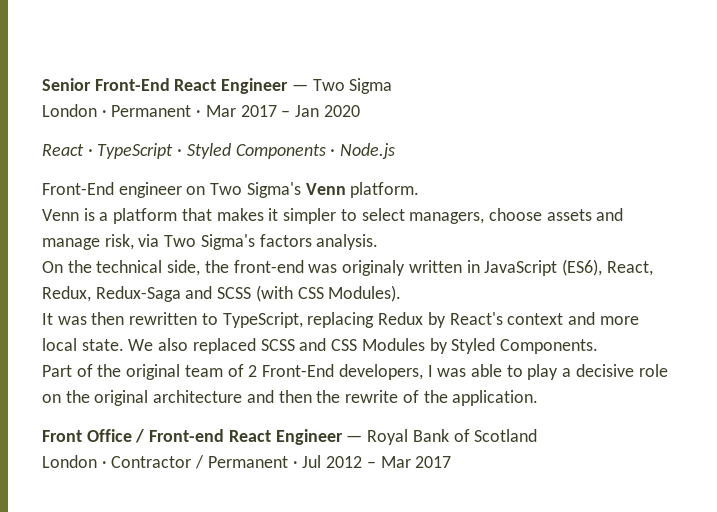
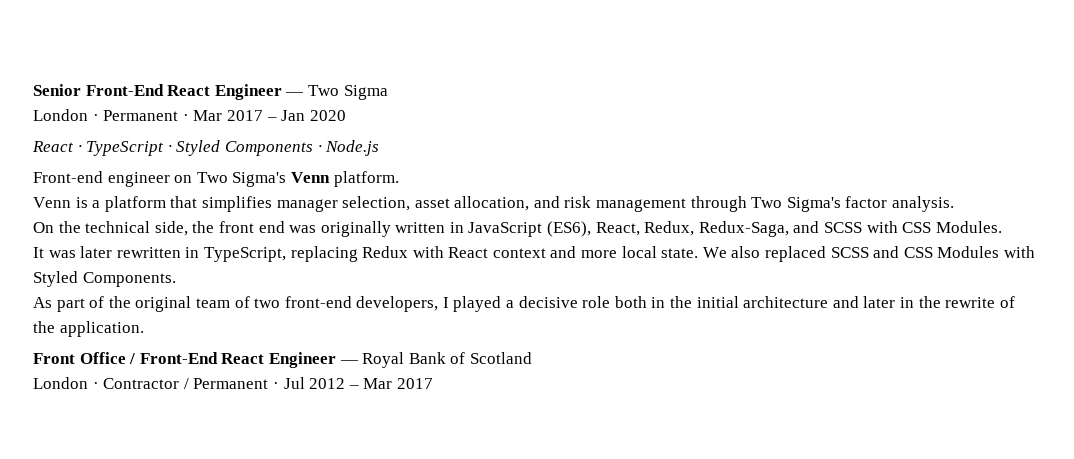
- Front-End engineer on Two Sigma's Venn platform.
+ Front-end engineer on Two Sigma's Venn platform.
- Venn is a platform that makes it simpler to select managers, choose assets and manage risk, via Two Sigma's factors analysis.
+ Venn is a platform that simplifies manager selection, asset allocation, and risk management through Two Sigma's factor analysis.
- On the technical side, the front-end was originaly written in JavaScript (ES6), React, Redux, Redux-Saga and SCSS (with CSS Modules).
+ On the technical side, the front end was originally written in JavaScript (ES6), React, Redux, Redux-Saga, and SCSS with CSS Modules.
- It was then rewritten to TypeScript, replacing Redux by React's context and more local state.
+ It was later rewritten in TypeScript, replacing Redux with React context and more local state.
- We also replaced SCSS and CSS Modules by Styled Components.
+ We also replaced SCSS and CSS Modules with Styled Components.
- Part of the original team of 2 Front-End developers, I was able to play a decisive role on the original architecture and then the rewrite of the application.
+ As part of the original team of two front-end developers, I played a decisive role both in the initial architecture and later in the rewrite of the application.
- Front Office / Front-end React Engineer — Royal Bank of Scotland
+ Front Office / Front-End React Engineer — Royal Bank of Scotland

